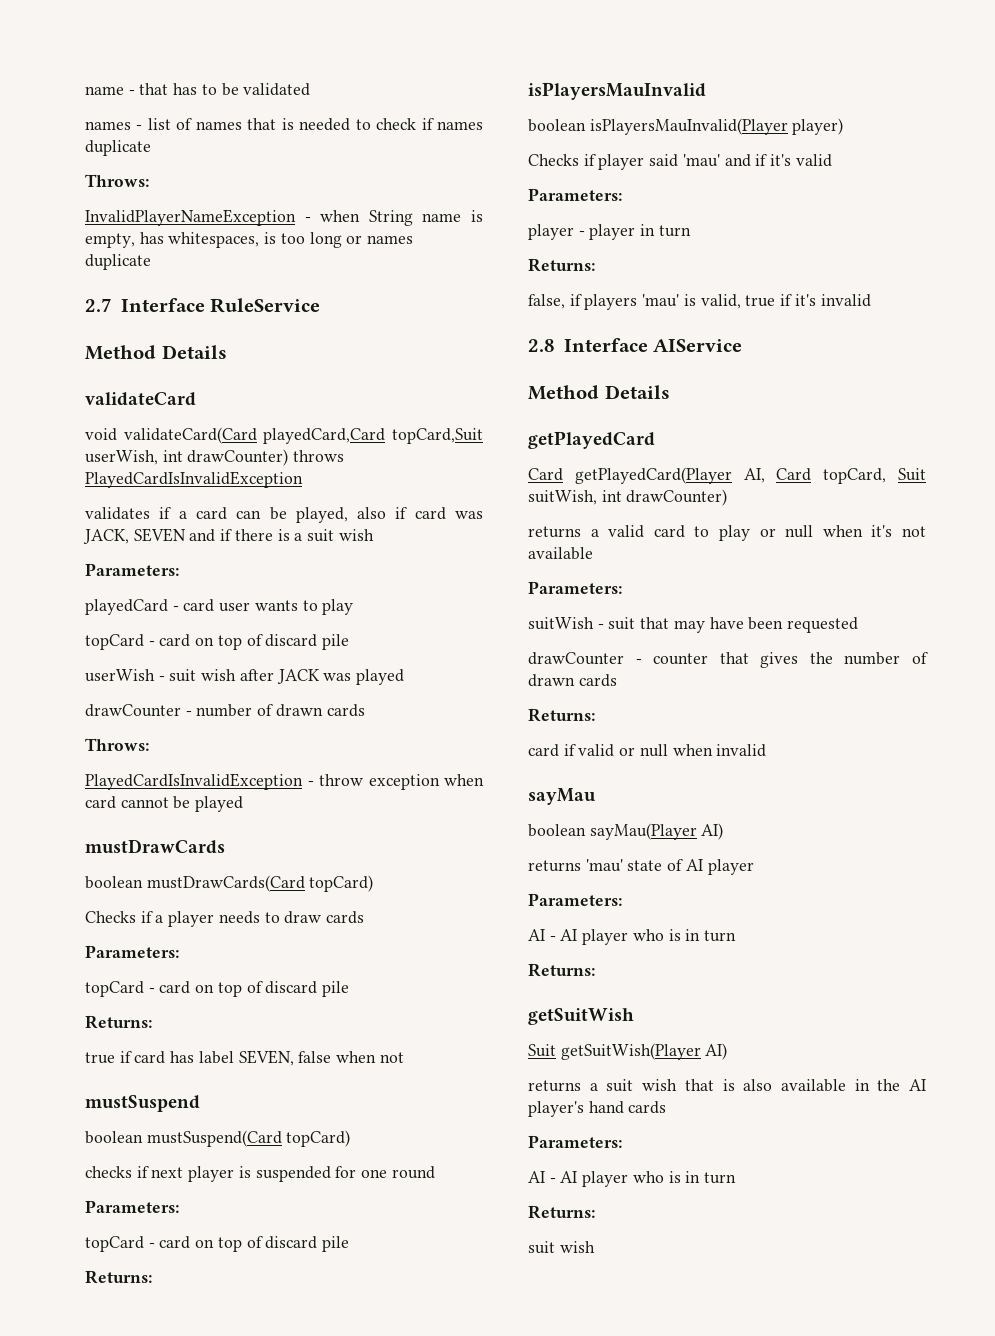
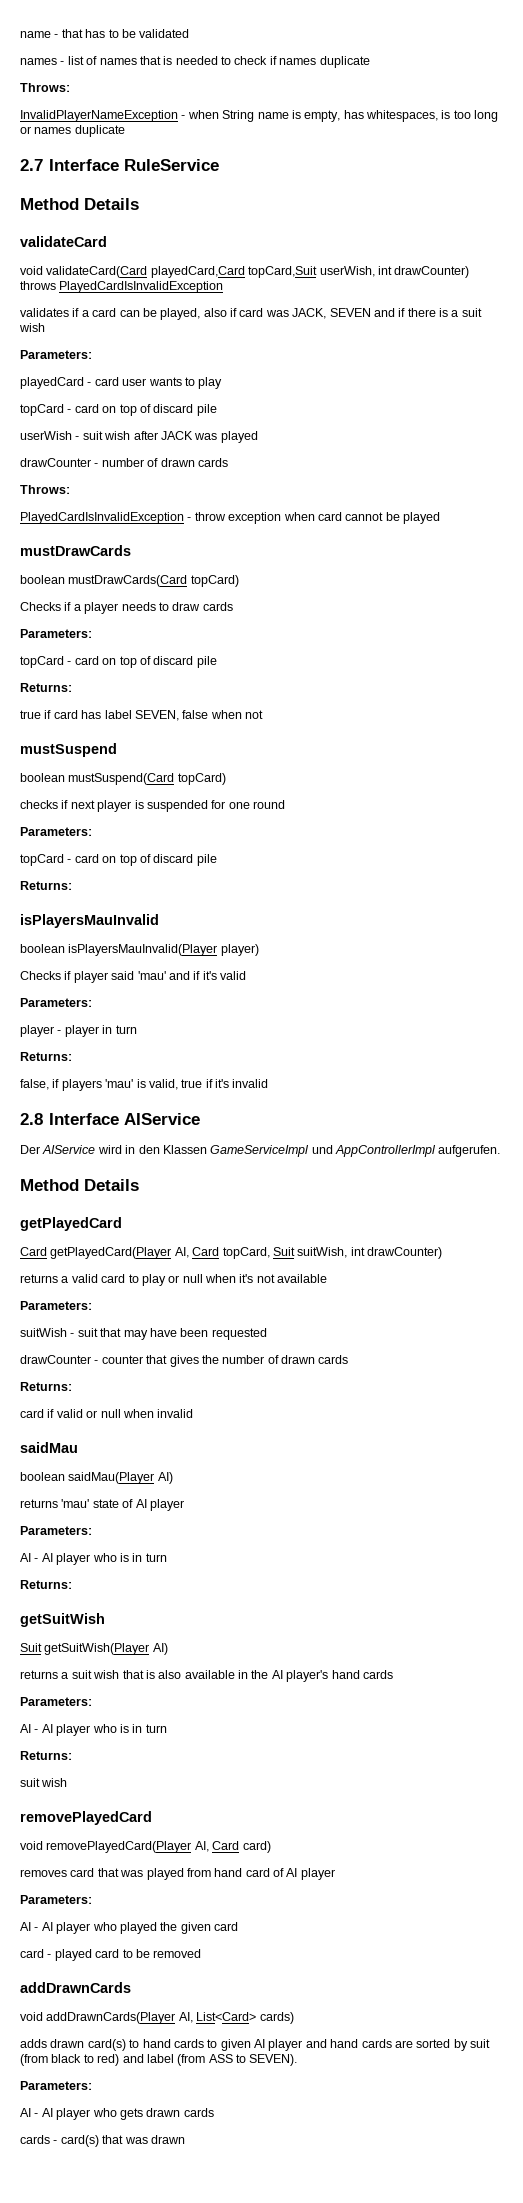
+ Der AIService wird in den Klassen GameServiceImpl und AppControllerImpl aufgerufen.
- sayMau
- boolean sayMau(Player AI)
+ saidMau
+ boolean saidMau(Player AI)
+ removePlayedCard
+ void removePlayedCard(Player AI, Card card)
+ removes card that was played from hand card of AI player
+ Parameters:
+ AI - AI player who played the given card
+ card - played card to be removed
+ addDrawnCards
+ void addDrawnCards(Player AI, List<Card> cards)
+ adds drawn card(s) to hand cards to given AI player and hand cards are sorted by suit (from black to red) and label (from ASS to SEVEN).
+ Parameters:
+ AI - AI player who gets drawn cards
+ cards - card(s) that was drawn

